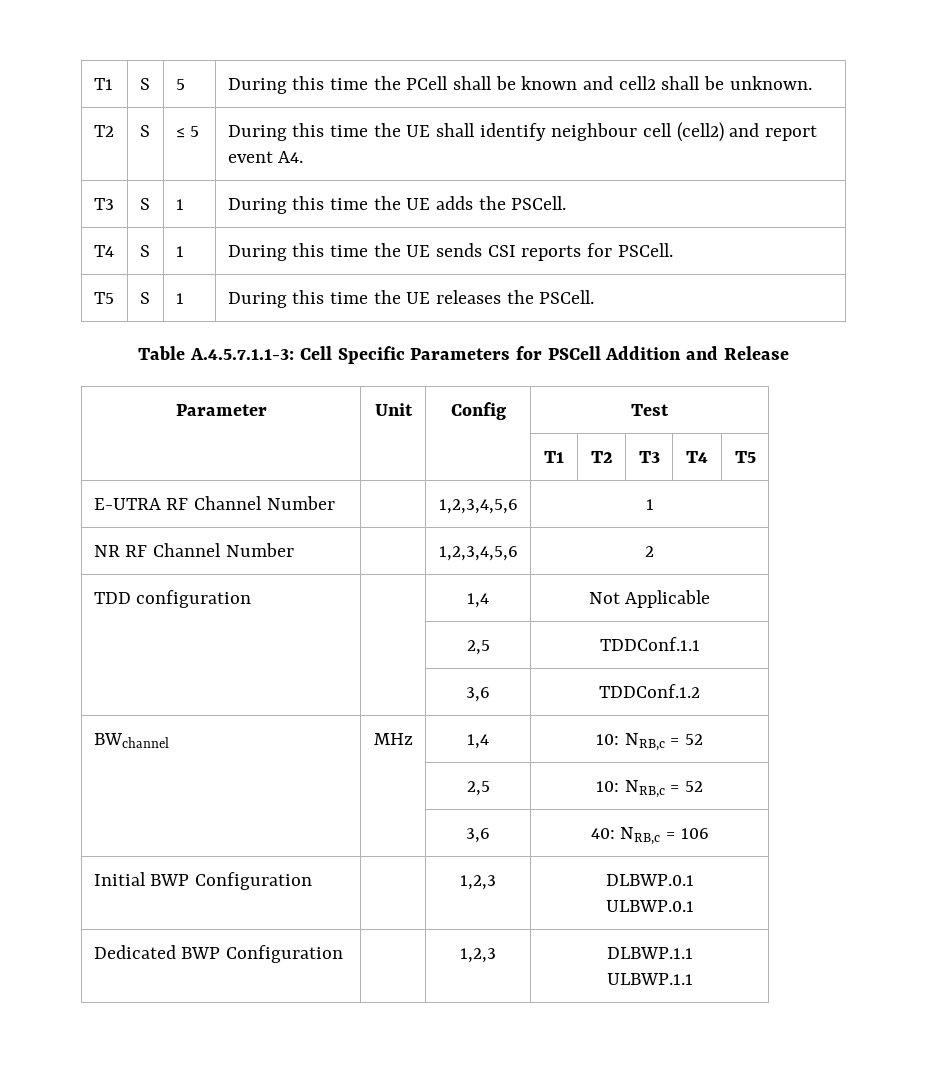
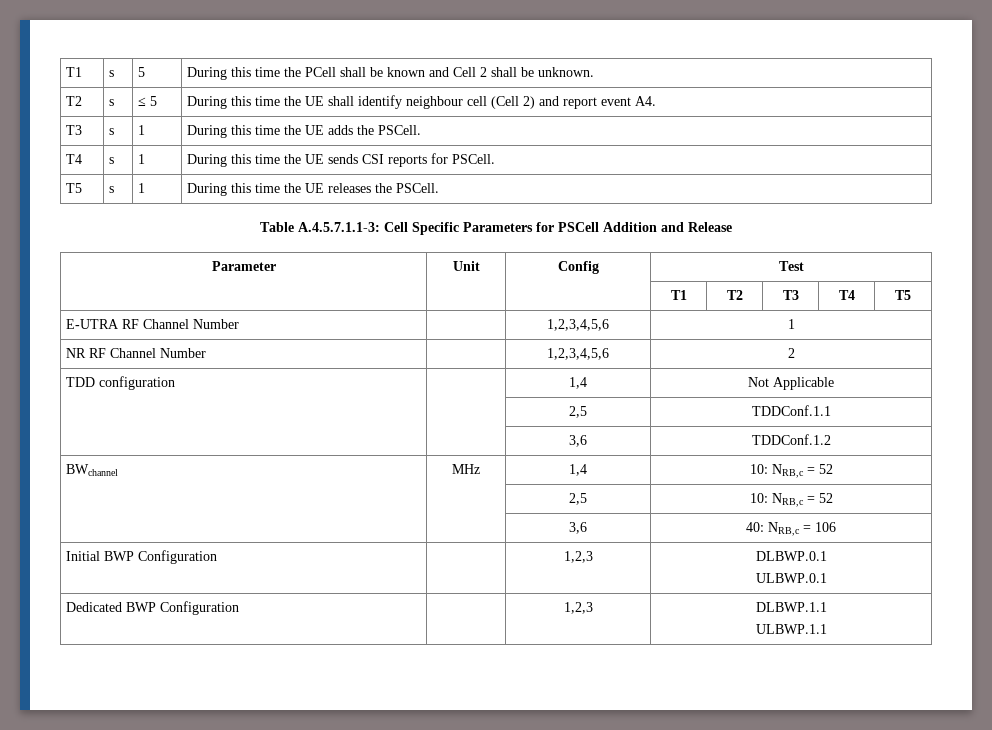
- T1 | S | 5 | During this time the PCell shall be known and cell2 shall be unknown.
+ T1 | s | 5 | During this time the PCell shall be known and Cell 2 shall be unknown.
- T2 | S | ≤ 5 | During this time the UE shall identify neighbour cell (cell2) and report event A4.
+ T2 | s | ≤ 5 | During this time the UE shall identify neighbour cell (Cell 2) and report event A4.
- T3 | S | 1 | During this time the UE adds the PSCell.
+ T3 | s | 1 | During this time the UE adds the PSCell.
- T4 | S | 1 | During this time the UE sends CSI reports for PSCell.
+ T4 | s | 1 | During this time the UE sends CSI reports for PSCell.
- T5 | S | 1 | During this time the UE releases the PSCell.
+ T5 | s | 1 | During this time the UE releases the PSCell.

